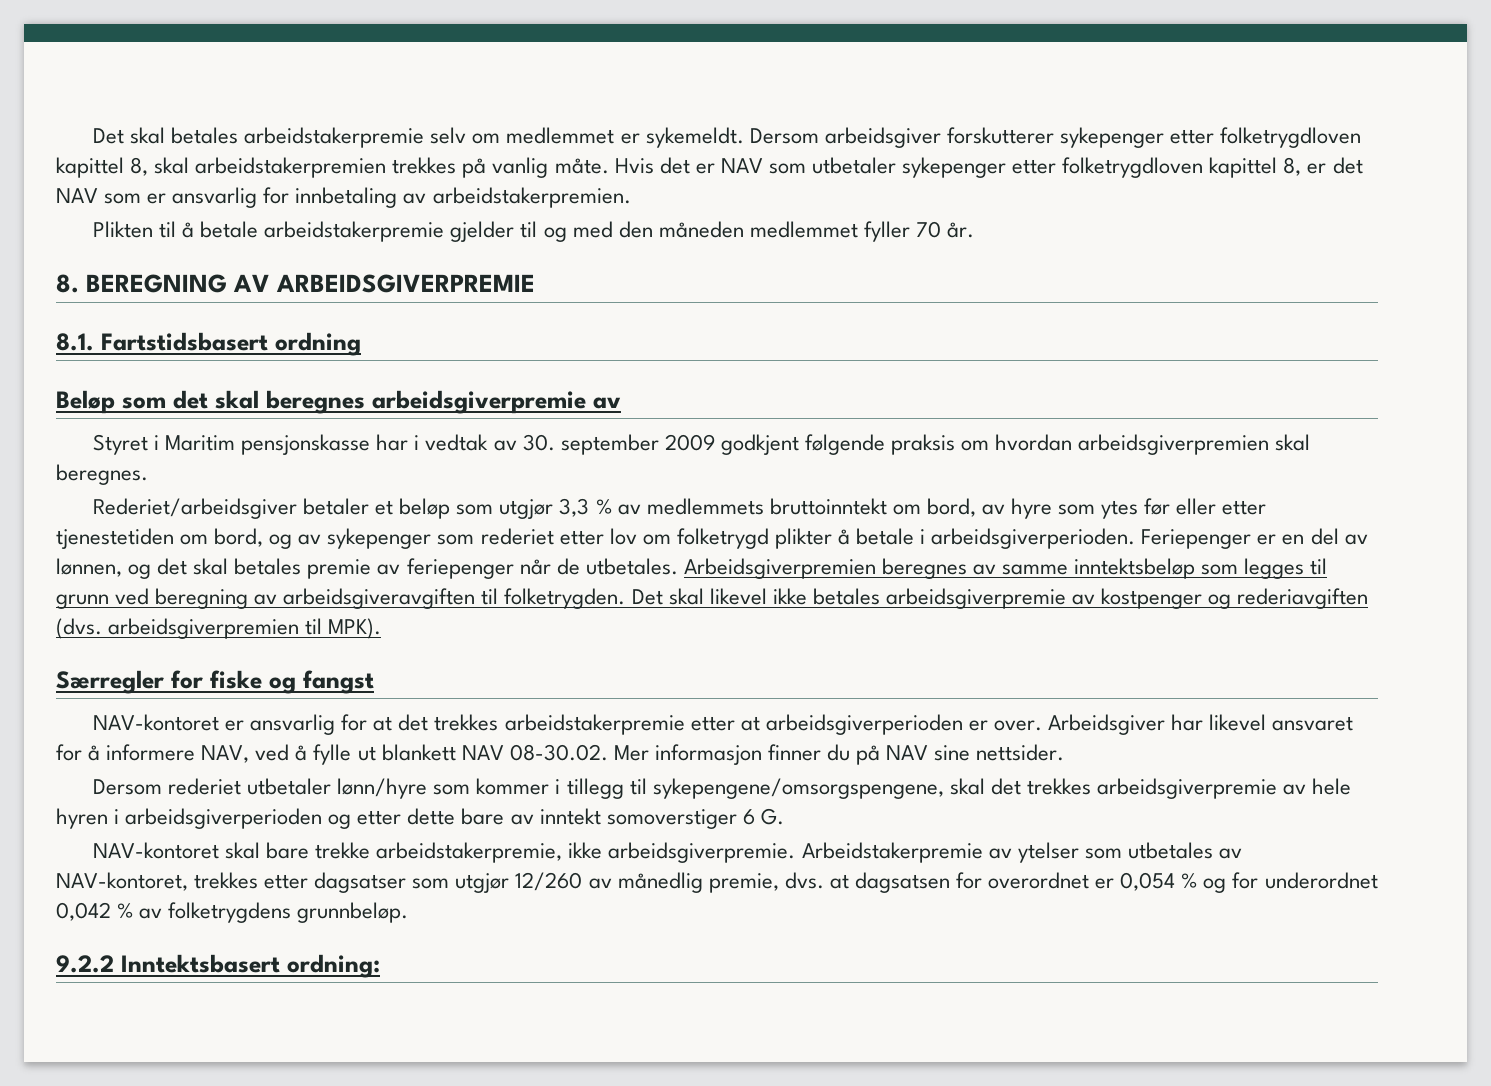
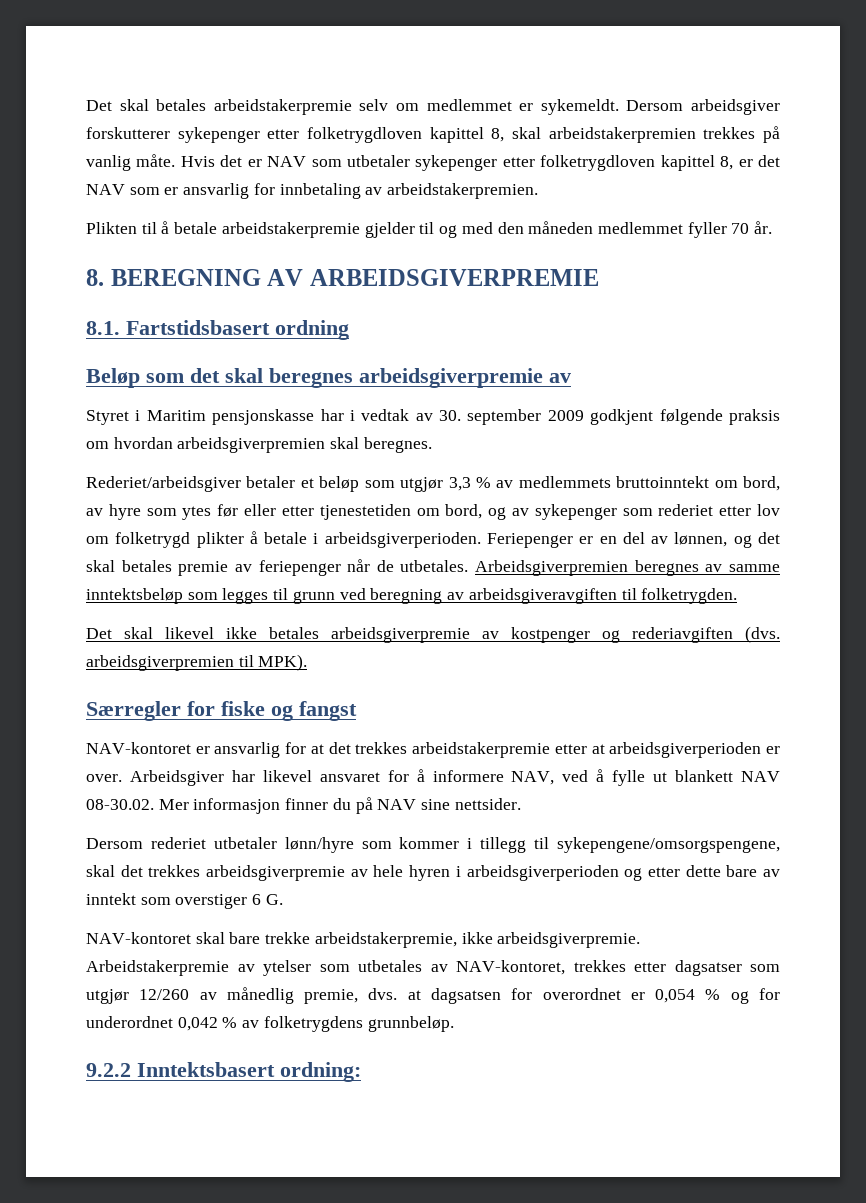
- Arbeidsgiverpremien beregnes av samme inntektsbeløp som legges til grunn ved beregning av arbeidsgiveravgiften til folketrygden. Det skal likevel ikke betales arbeidsgiverpremie av kostpenger og rederiavgiften (dvs. arbeidsgiverpremien til MPK).
+ Arbeidsgiverpremien beregnes av samme inntektsbeløp som legges til grunn ved beregning av arbeidsgiveravgiften til folketrygden.
+ Det skal likevel ikke betales arbeidsgiverpremie av kostpenger og rederiavgiften (dvs. arbeidsgiverpremien til MPK).
- Dersom rederiet utbetaler lønn/hyre som kommer i tillegg til sykepengene/omsorgspengene, skal det trekkes arbeidsgiverpremie av hele hyren i arbeidsgiverperioden og etter dette bare av inntekt somoverstiger 6 G.
+ Dersom rederiet utbetaler lønn/hyre som kommer i tillegg til sykepengene/omsorgspengene, skal det trekkes arbeidsgiverpremie av hele hyren i arbeidsgiverperioden og etter dette bare av inntekt som overstiger 6 G.

